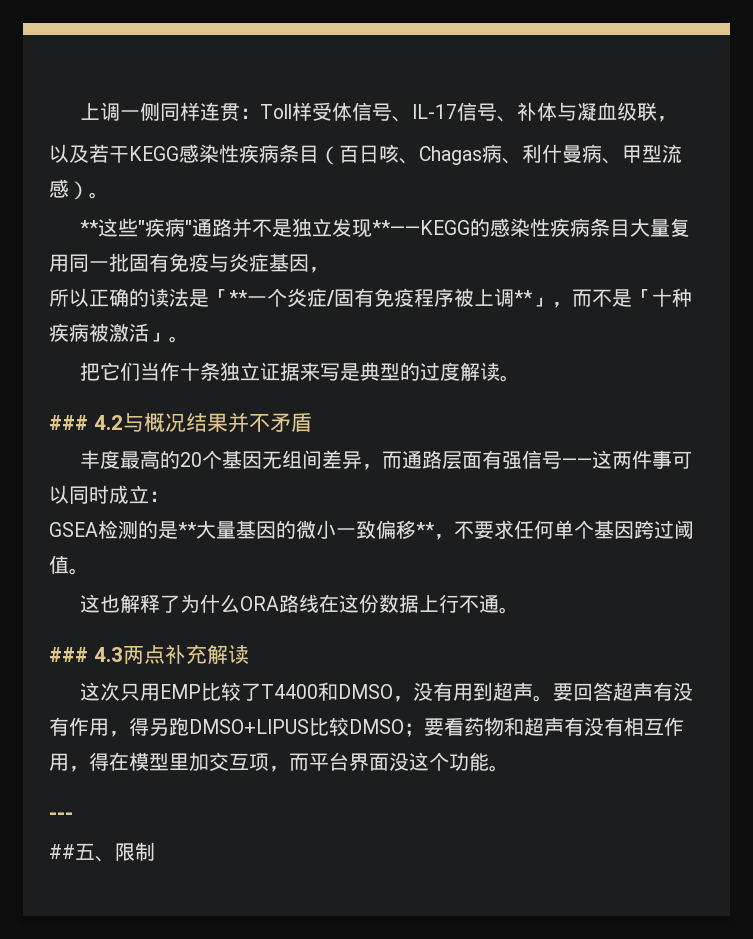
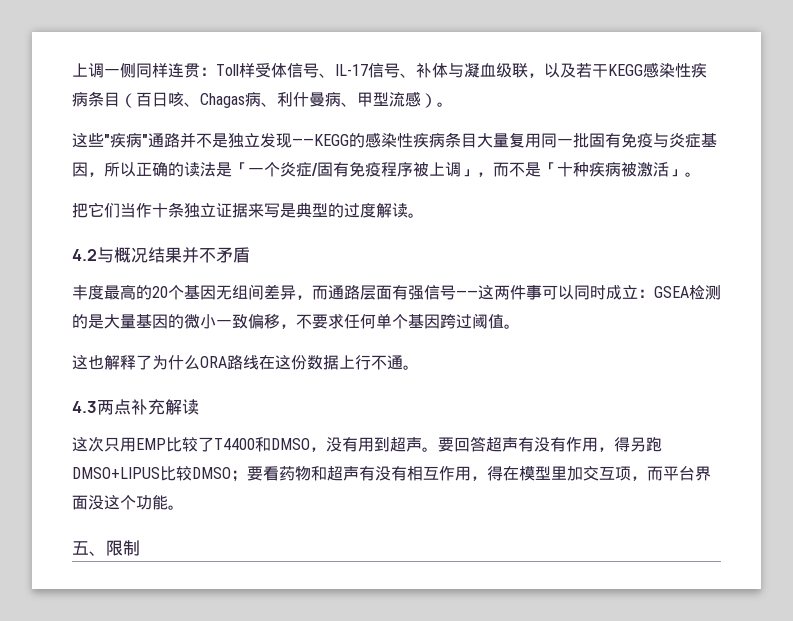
- 上调一侧同样连贯：Toll样受体信号、IL-17信号、补体与凝血级联，
- 以及若干KEGG感染性疾病条目（百日咳、Chagas病、利什曼病、甲型流感）。
+ 上调一侧同样连贯：Toll样受体信号、IL-17信号、补体与凝血级联，以及若干KEGG感染性疾病条目（百日咳、Chagas病、利什曼病、甲型流感）。
- **这些"疾病"通路并不是独立发现**——KEGG的感染性疾病条目大量复用同一批固有免疫与炎症基因，
- 所以正确的读法是「**一个炎症/固有免疫程序被上调**」，而不是「十种疾病被激活」。
+ 这些"疾病"通路并不是独立发现——KEGG的感染性疾病条目大量复用同一批固有免疫与炎症基因，所以正确的读法是「一个炎症/固有免疫程序被上调」，而不是「十种疾病被激活」。
- ### 4.2与概况结果并不矛盾
+ 4.2与概况结果并不矛盾
- 丰度最高的20个基因无组间差异，而通路层面有强信号——这两件事可以同时成立：
- GSEA检测的是**大量基因的微小一致偏移**，不要求任何单个基因跨过阈值。
+ 丰度最高的20个基因无组间差异，而通路层面有强信号——这两件事可以同时成立：GSEA检测的是大量基因的微小一致偏移，不要求任何单个基因跨过阈值。
- ### 4.3两点补充解读
+ 4.3两点补充解读
- ---
- ##五、限制
+ 五、限制

